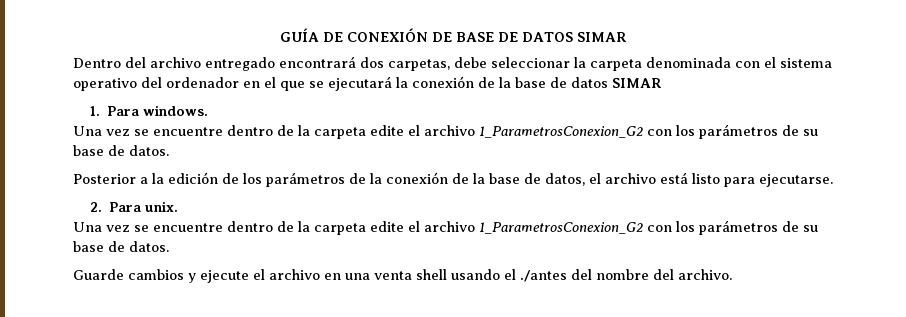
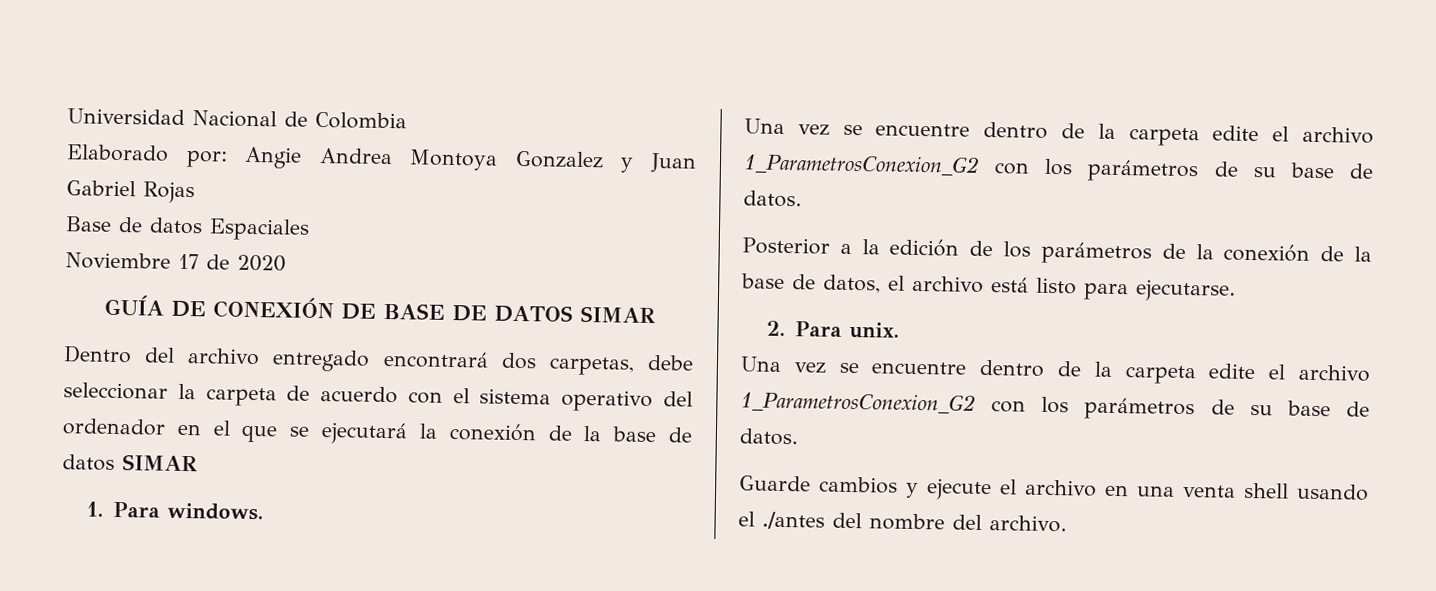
+ Universidad Nacional de Colombia
+ Elaborado por: Angie Andrea Montoya Gonzalez y Juan Gabriel Rojas
+ Base de datos Espaciales
+ Noviembre 17 de 2020
- Dentro del archivo entregado encontrará dos carpetas, debe seleccionar la carpeta denominada con el sistema operativo del ordenador en el que se ejecutará la conexión de la base de datos SIMAR
+ Dentro del archivo entregado encontrará dos carpetas, debe seleccionar la carpeta de acuerdo con el sistema operativo del ordenador en el que se ejecutará la conexión de la base de datos SIMAR

